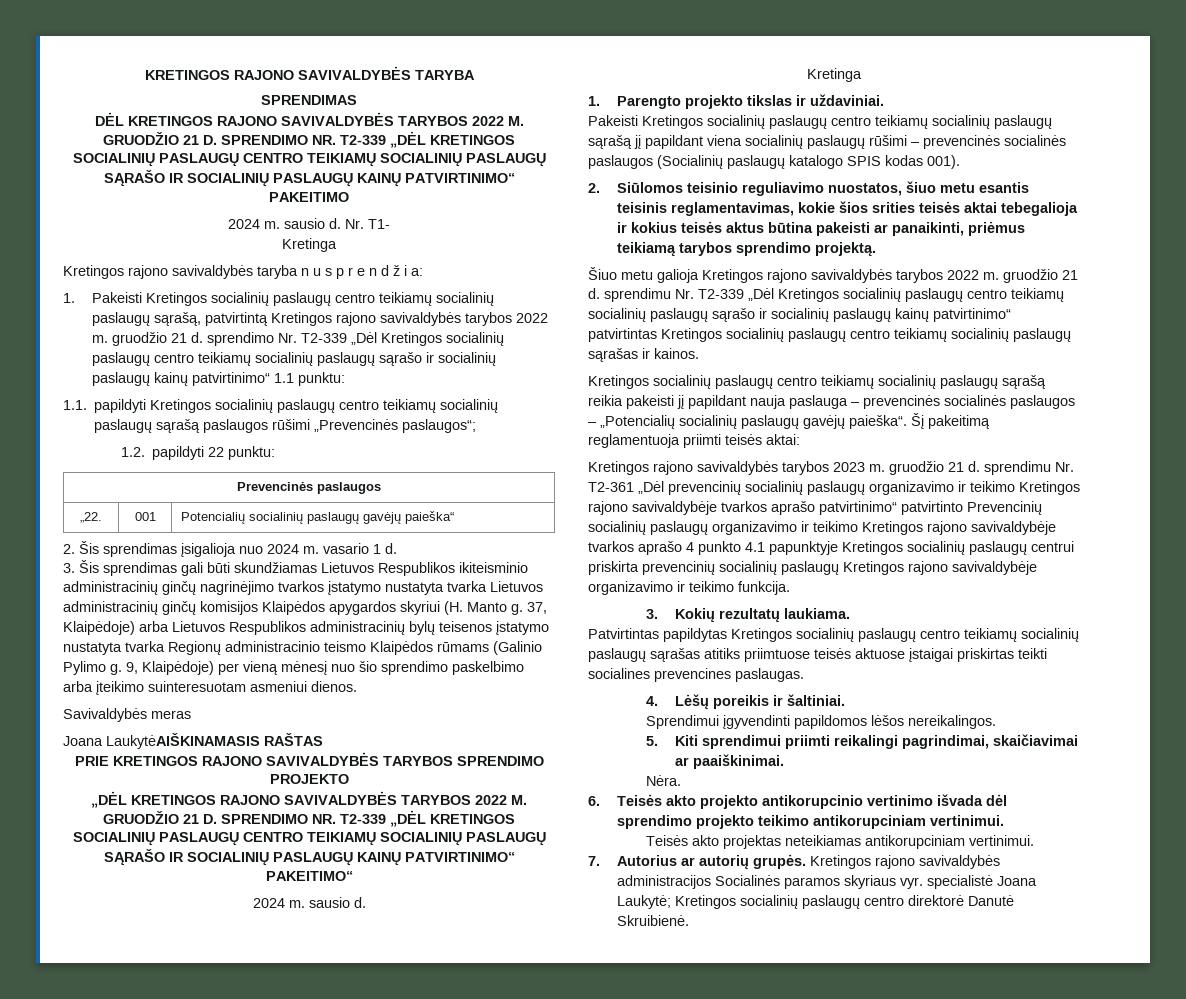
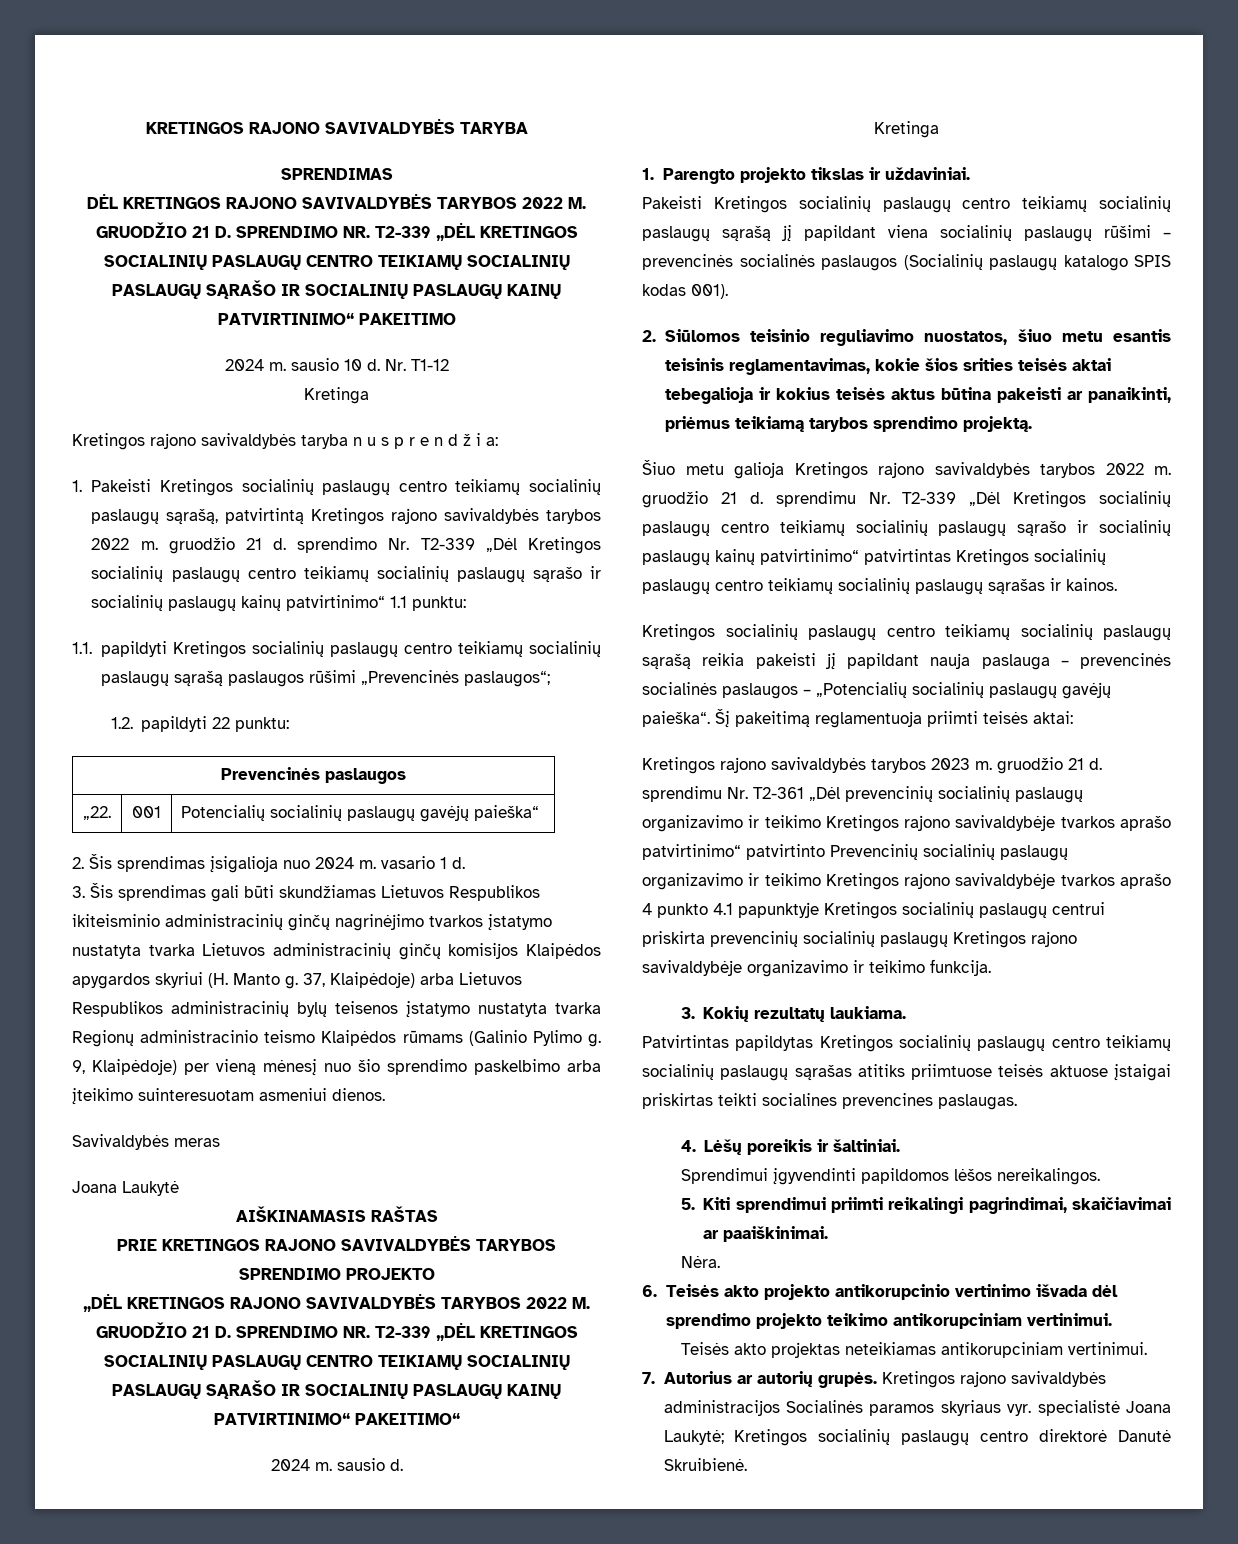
  DĖL KRETINGOS RAJONO SAVIVALDYBĖS TARYBOS 2022 M. GRUODŽIO 21 D. SPRENDIMO NR. T2-339 „DĖL KRETINGOS SOCIALINIŲ PASLAUGŲ CENTRO TEIKIAMŲ SOCIALINIŲ PASLAUGŲ SĄRAŠO IR SOCIALINIŲ PASLAUGŲ KAINŲ PATVIRTINIMO“ PAKEITIMO
- 2024 m. sausio d.
+ 2024 m. sausio 10 d.
- Nr. T1-
+ Nr. T1-12
- Joana LaukytėAIŠKINAMASIS RAŠTAS
+ Joana Laukytė
+ AIŠKINAMASIS RAŠTAS

